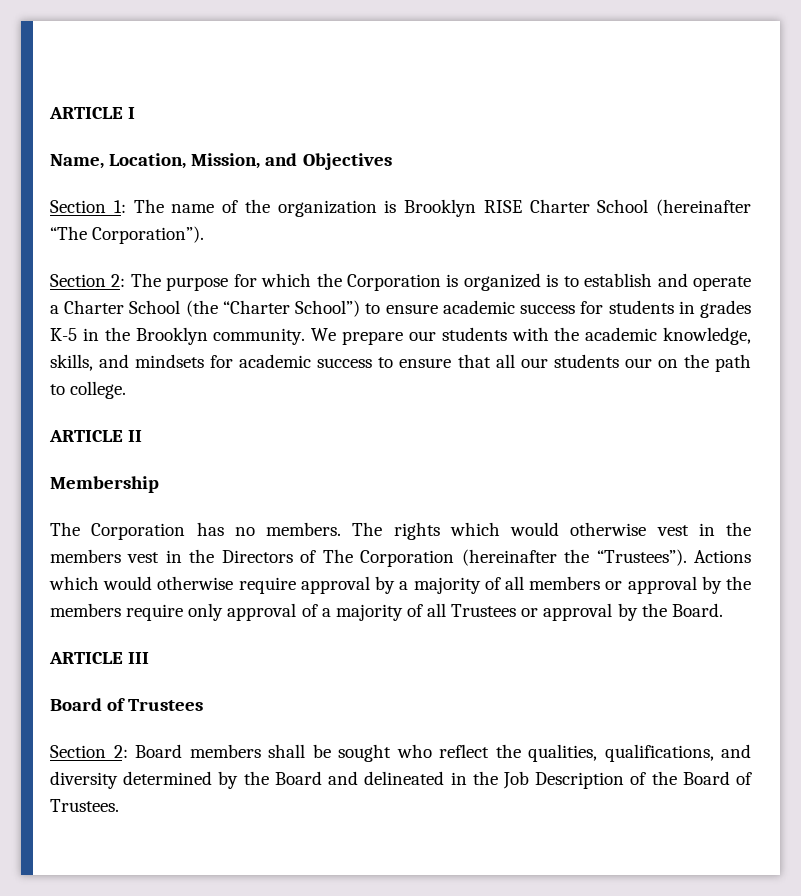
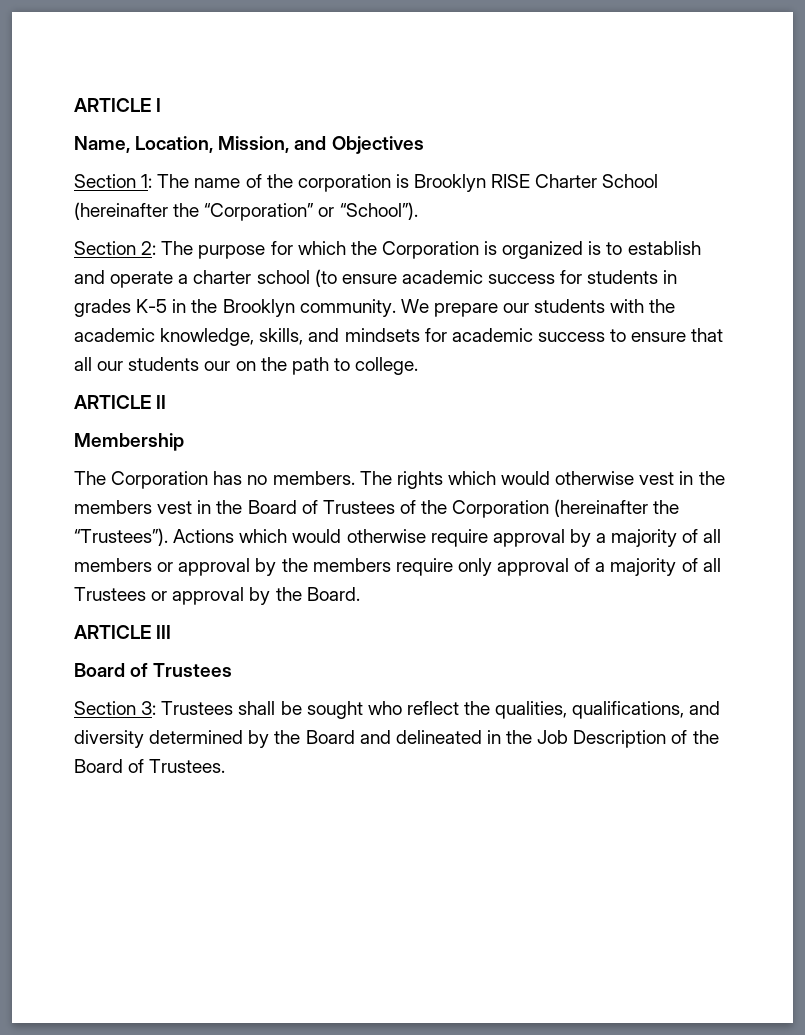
- Section 1: The name of the organization is Brooklyn RISE Charter School (hereinafter “The Corporation”).
+ Section 1: The name of the corporation is Brooklyn RISE Charter School (hereinafter the “Corporation” or “School”).
- Section 2: The purpose for which the Corporation is organized is to establish and operate a Charter School (the “Charter School”) to ensure academic success for students in grades K-5 in the Brooklyn community.
+ Section 2: The purpose for which the Corporation is organized is to establish and operate a charter school (to ensure academic success for students in grades K-5 in the Brooklyn community.
- The rights which would otherwise vest in the members vest in the Directors of The Corporation (hereinafter the “Trustees”).
+ The rights which would otherwise vest in the members vest in the Board of Trustees of the Corporation (hereinafter the “Trustees”).
- Section 2: Board members shall be sought who reflect the qualities, qualifications, and diversity determined by the Board and delineated in the Job Description of the Board of Trustees.
+ Section 3: Trustees shall be sought who reflect the qualities, qualifications, and diversity determined by the Board and delineated in the Job Description of the Board of Trustees.

